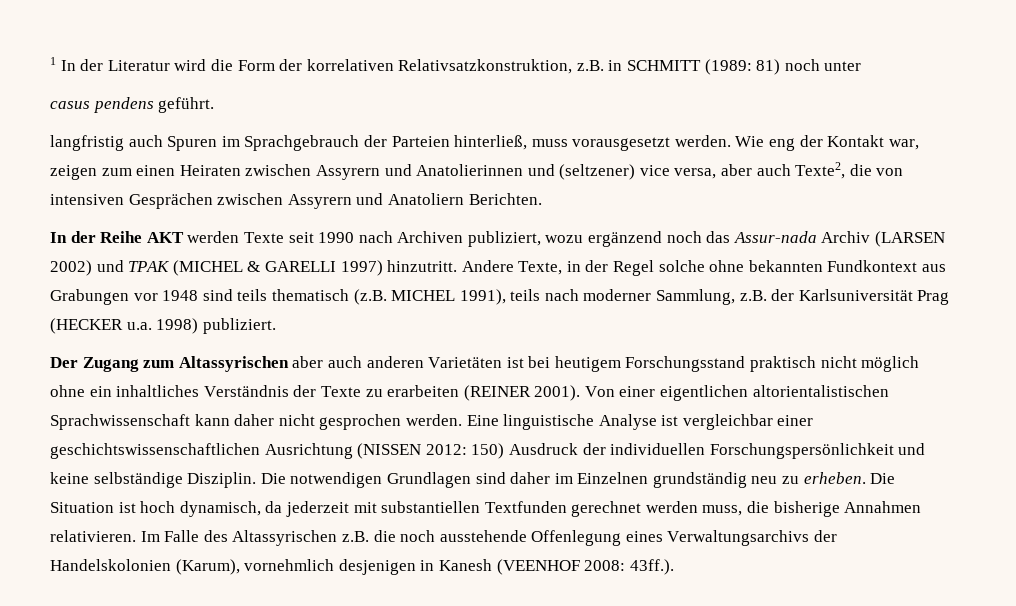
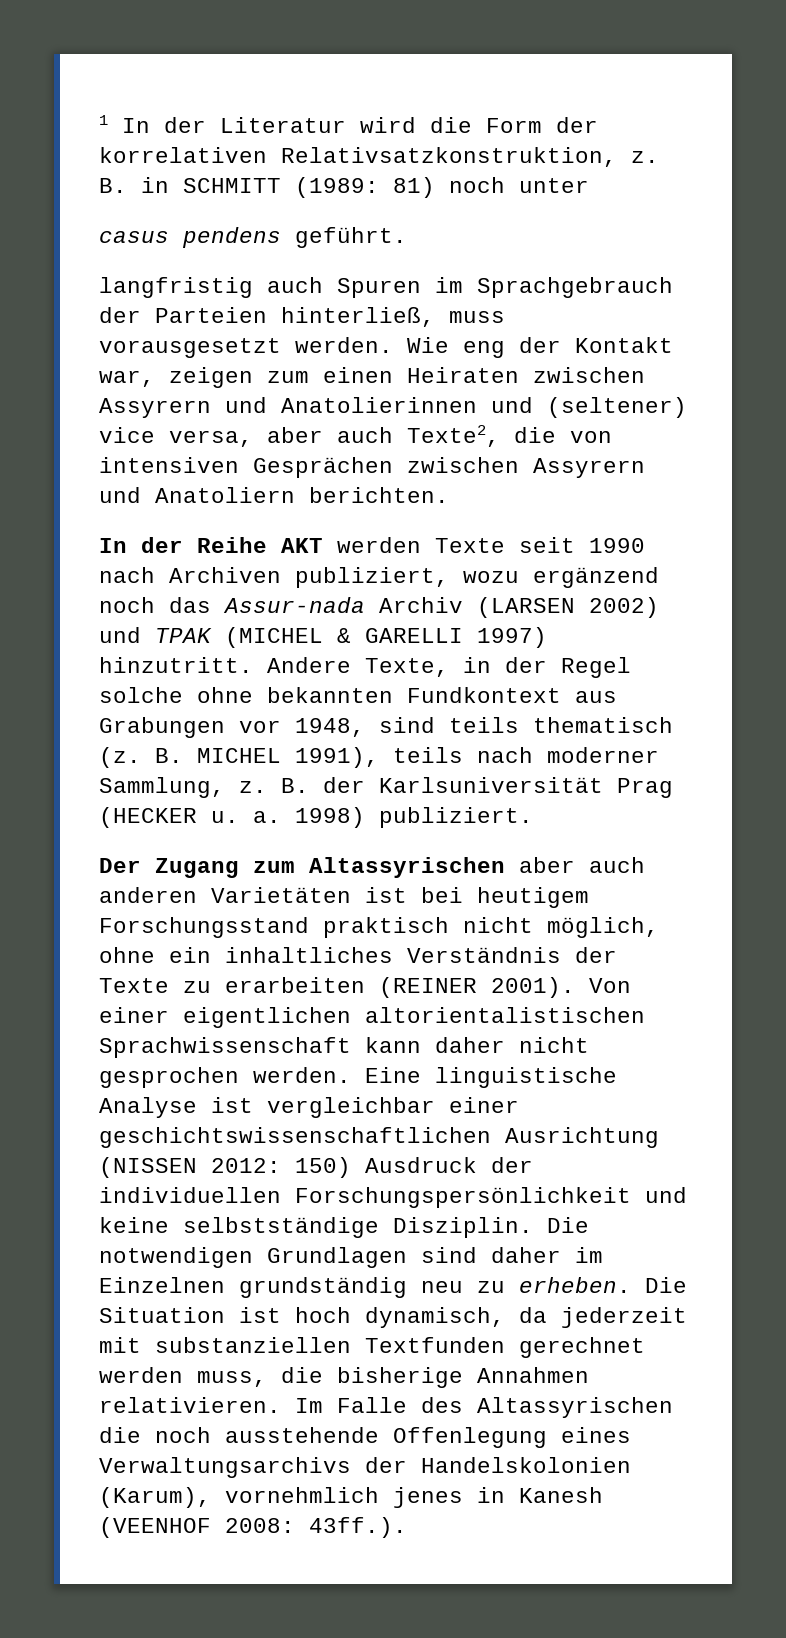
- 1 In der Literatur wird die Form der korrelativen Relativsatzkonstruktion, z.B. in SCHMITT (1989: 81) noch unter
+ 1 In der Literatur wird die Form der korrelativen Relativsatzkonstruktion, z. B. in SCHMITT (1989: 81) noch unter
- Wie eng der Kontakt war, zeigen zum einen Heiraten zwischen Assyrern und Anatolierinnen und (seltzener) vice versa, aber auch Texte2, die von intensiven Gesprächen zwischen Assyrern und Anatoliern Berichten.
+ Wie eng der Kontakt war, zeigen zum einen Heiraten zwischen Assyrern und Anatolierinnen und (seltener) vice versa, aber auch Texte2, die von intensiven Gesprächen zwischen Assyrern und Anatoliern berichten.
- Andere Texte, in der Regel solche ohne bekannten Fundkontext aus Grabungen vor 1948 sind teils thematisch (z.B. MICHEL 1991), teils nach moderner Sammlung, z.B. der Karlsuniversität Prag (HECKER u.a. 1998) publiziert.
+ Andere Texte, in der Regel solche ohne bekannten Fundkontext aus Grabungen vor 1948, sind teils thematisch (z. B. MICHEL 1991), teils nach moderner Sammlung, z. B. der Karlsuniversität Prag (HECKER u. a. 1998) publiziert.
- Der Zugang zum Altassyrischen aber auch anderen Varietäten ist bei heutigem Forschungsstand praktisch nicht möglich ohne ein inhaltliches Verständnis der Texte zu erarbeiten (REINER 2001).
+ Der Zugang zum Altassyrischen aber auch anderen Varietäten ist bei heutigem Forschungsstand praktisch nicht möglich, ohne ein inhaltliches Verständnis der Texte zu erarbeiten (REINER 2001).
- Eine linguistische Analyse ist vergleichbar einer geschichtswissenschaftlichen Ausrichtung (NISSEN 2012: 150) Ausdruck der individuellen Forschungspersönlichkeit und keine selbständige Disziplin.
+ Eine linguistische Analyse ist vergleichbar einer geschichtswissenschaftlichen Ausrichtung (NISSEN 2012: 150) Ausdruck der individuellen Forschungspersönlichkeit und keine selbstständige Disziplin.
- Die Situation ist hoch dynamisch, da jederzeit mit substantiellen Textfunden gerechnet werden muss, die bisherige Annahmen relativieren.
+ Die Situation ist hoch dynamisch, da jederzeit mit substanziellen Textfunden gerechnet werden muss, die bisherige Annahmen relativieren.
- Im Falle des Altassyrischen z.B. die noch ausstehende Offenlegung eines Verwaltungsarchivs der Handelskolonien (Karum), vornehmlich desjenigen in Kanesh (VEENHOF 2008: 43ff.).
+ Im Falle des Altassyrischen die noch ausstehende Offenlegung eines Verwaltungsarchivs der Handelskolonien (Karum), vornehmlich jenes in Kanesh (VEENHOF 2008: 43ff.).

